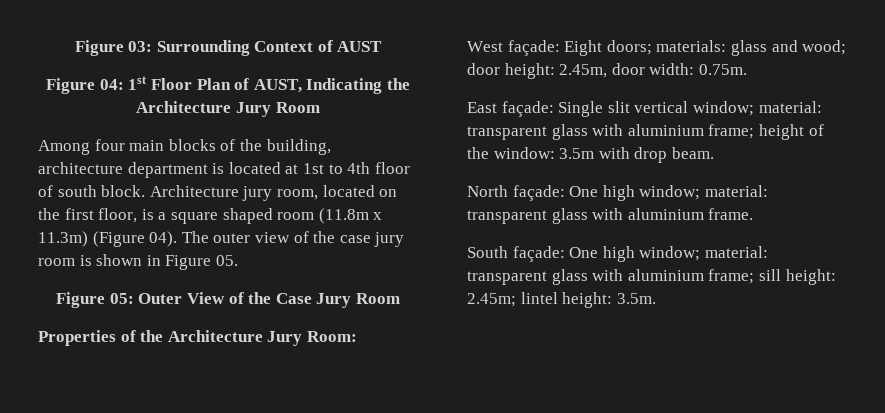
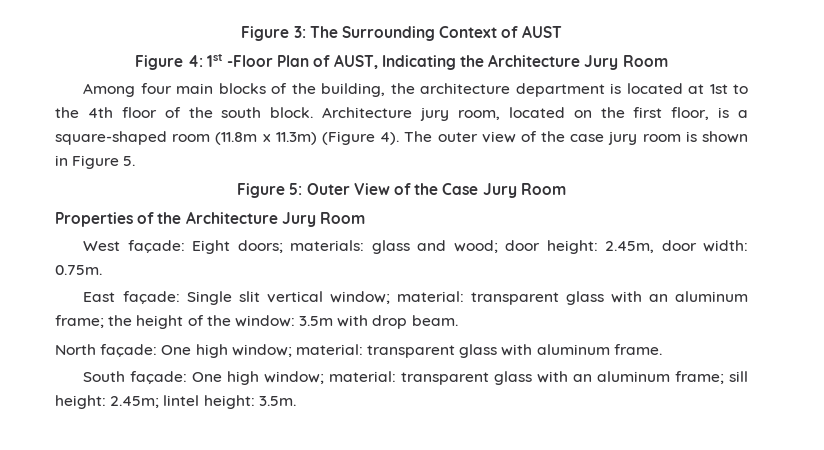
- Figure 03: Surrounding Context of AUST
+ Figure 3: The Surrounding Context of AUST
- Figure 04: 1st Floor Plan of AUST, Indicating the Architecture Jury Room
+ Figure 4: 1st -Floor Plan of AUST, Indicating the Architecture Jury Room
- Among four main blocks of the building, architecture department is located at 1st to 4th floor of south block.
+ Among four main blocks of the building, the architecture department is located at 1st to the 4th floor of the south block.
- Architecture jury room, located on the first floor, is a square shaped room (11.8m x 11.3m) (Figure 04).
+ Architecture jury room, located on the first floor, is a square-shaped room (11.8m x 11.3m) (Figure 4).
- The outer view of the case jury room is shown in Figure 05.
- Figure 05: Outer View of the Case Jury Room
+ The outer view of the case jury room is shown in Figure 5.
+ Figure 5: Outer View of the Case Jury Room
- Properties of the Architecture Jury Room:
+ Properties of the Architecture Jury Room
- East façade: Single slit vertical window; material: transparent glass with aluminium frame; height of the window: 3.5m with drop beam.
+ East façade: Single slit vertical window; material: transparent glass with an aluminum frame; the height of the window: 3.5m with drop beam.
- North façade: One high window; material: transparent glass with aluminium frame.
+ North façade: One high window; material: transparent glass with aluminum frame.
- South façade: One high window; material: transparent glass with aluminium frame; sill height: 2.45m; lintel height: 3.5m.
+ South façade: One high window; material: transparent glass with an aluminum frame; sill height: 2.45m; lintel height: 3.5m.

